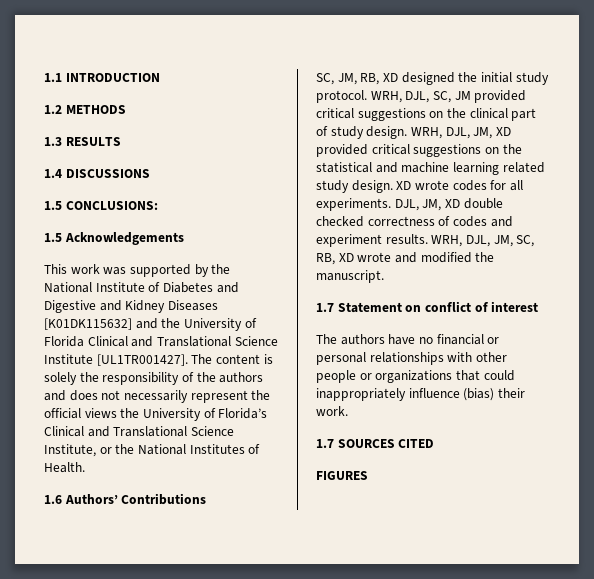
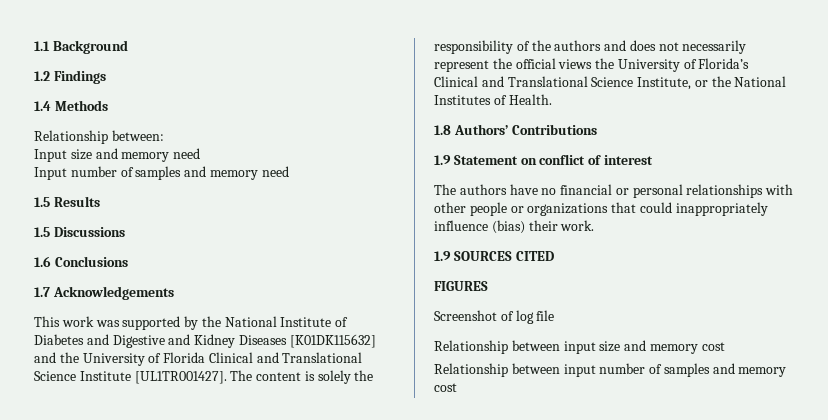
- 1.1 INTRODUCTION
+ 1.1 Background
- 1.2 METHODS
- 1.3 RESULTS
- 1.4 DISCUSSIONS
- 1.5 CONCLUSIONS:
- 1.5 Acknowledgements
+ 1.2 Findings
+ 1.4 Methods
+ Relationship between:
+ Input size and memory need
+ Input number of samples and memory need
+ 1.5 Results
+ 1.5 Discussions
+ 1.6 Conclusions
+ 1.7 Acknowledgements
- 1.6 Authors’ Contributions
+ 1.8 Authors’ Contributions
- SC, JM, RB, XD designed the initial study protocol. WRH, DJL, SC, JM provided critical suggestions on the clinical part of study design. WRH, DJL, JM, XD provided critical suggestions on the statistical and machine learning related study design. XD wrote codes for all experiments. DJL, JM, XD double checked correctness of codes and experiment results. WRH, DJL, JM, SC, RB, XD wrote and modified the manuscript.
- 1.7 Statement on conflict of interest
+ 1.9 Statement on conflict of interest
- 1.7 SOURCES CITED
+ 1.9 SOURCES CITED
+ Screenshot of log file
+ Relationship between input size and memory cost
+ Relationship between input number of samples and memory cost

